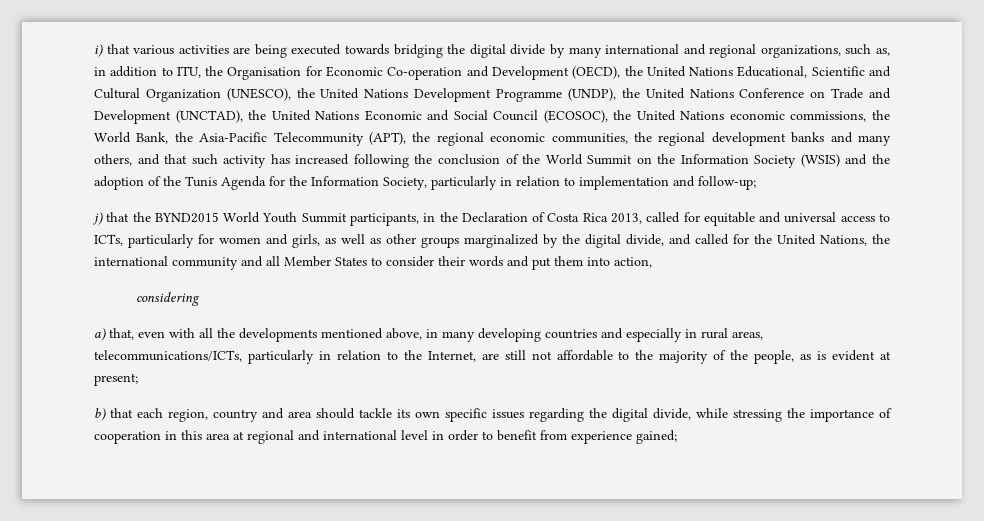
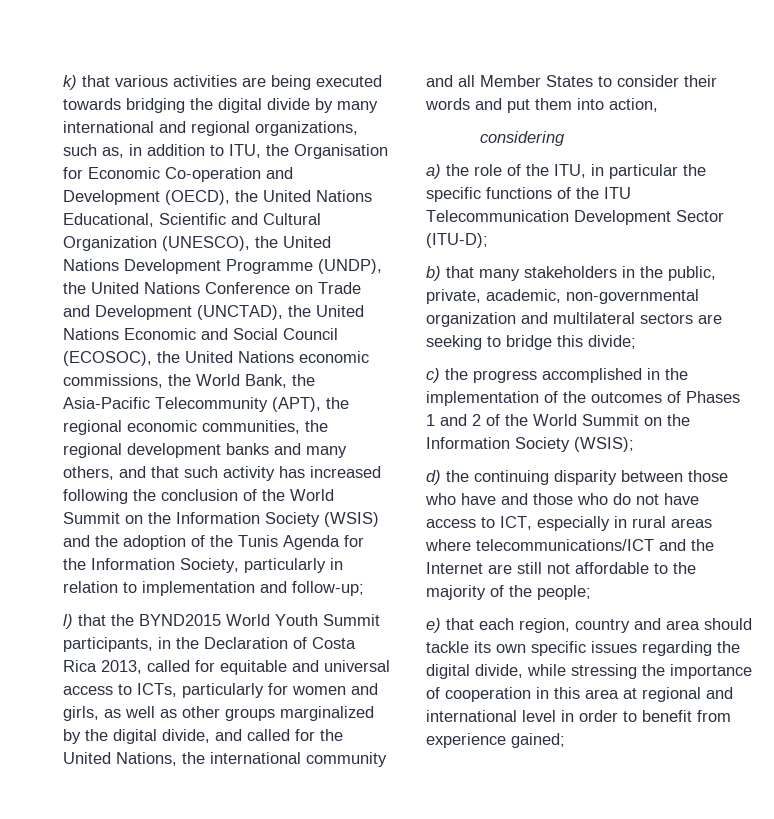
- i) that various activities are being executed towards bridging the digital divide by many international and regional organizations, such as, in addition to ITU, the Organisation for Economic Co-operation and Development (OECD), the United Nations Educational, Scientific and Cultural Organization (UNESCO), the United Nations Development Programme (UNDP), the United Nations Conference on Trade and Development (UNCTAD), the United Nations Economic and Social Council (ECOSOC), the United Nations economic commissions, the World Bank, the Asia-Pacific Telecommunity (APT), the regional economic communities, the regional development banks and many others, and that such activity has increased following the conclusion of the World Summit on the Information Society (WSIS) and the adoption of the Tunis Agenda for the Information Society, particularly in relation to implementation and follow-up;
+ k) that various activities are being executed towards bridging the digital divide by many international and regional organizations, such as, in addition to ITU, the Organisation for Economic Co-operation and Development (OECD), the United Nations Educational, Scientific and Cultural Organization (UNESCO), the United Nations Development Programme (UNDP), the United Nations Conference on Trade and Development (UNCTAD), the United Nations Economic and Social Council (ECOSOC), the United Nations economic commissions, the World Bank, the Asia-Pacific Telecommunity (APT), the regional economic communities, the regional development banks and many others, and that such activity has increased following the conclusion of the World Summit on the Information Society (WSIS) and the adoption of the Tunis Agenda for the Information Society, particularly in relation to implementation and follow-up;
- j) that the BYND2015 World Youth Summit participants, in the Declaration of Costa Rica 2013, called for equitable and universal access to ICTs, particularly for women and girls, as well as other groups marginalized by the digital divide, and called for the United Nations, the international community and all Member States to consider their words and put them into action,
+ l) that the BYND2015 World Youth Summit participants, in the Declaration of Costa Rica 2013, called for equitable and universal access to ICTs, particularly for women and girls, as well as other groups marginalized by the digital divide, and called for the United Nations, the international community and all Member States to consider their words and put them into action,
- a) that, even with all the developments mentioned above, in many developing countries and especially in rural areas, telecommunications/ICTs, particularly in relation to the Internet, are still not affordable to the majority of the people, as is evident at present;
- b) that each region, country and area should tackle its own specific issues regarding the digital divide, while stressing the importance of cooperation in this area at regional and international level in order to benefit from experience gained;
+ a) the role of the ITU, in particular the specific functions of the ITU Telecommunication Development Sector (ITU-D);
+ b) that many stakeholders in the public, private, academic, non-governmental organization and multilateral sectors are seeking to bridge this divide;
+ c) the progress accomplished in the implementation of the outcomes of Phases 1 and 2 of the World Summit on the Information Society (WSIS);
+ d) the continuing disparity between those who have and those who do not have access to ICT, especially in rural areas where telecommunications/ICT and the Internet are still not affordable to the majority of the people;
+ e) that each region, country and area should tackle its own specific issues regarding the digital divide, while stressing the importance of cooperation in this area at regional and international level in order to benefit from experience gained;

